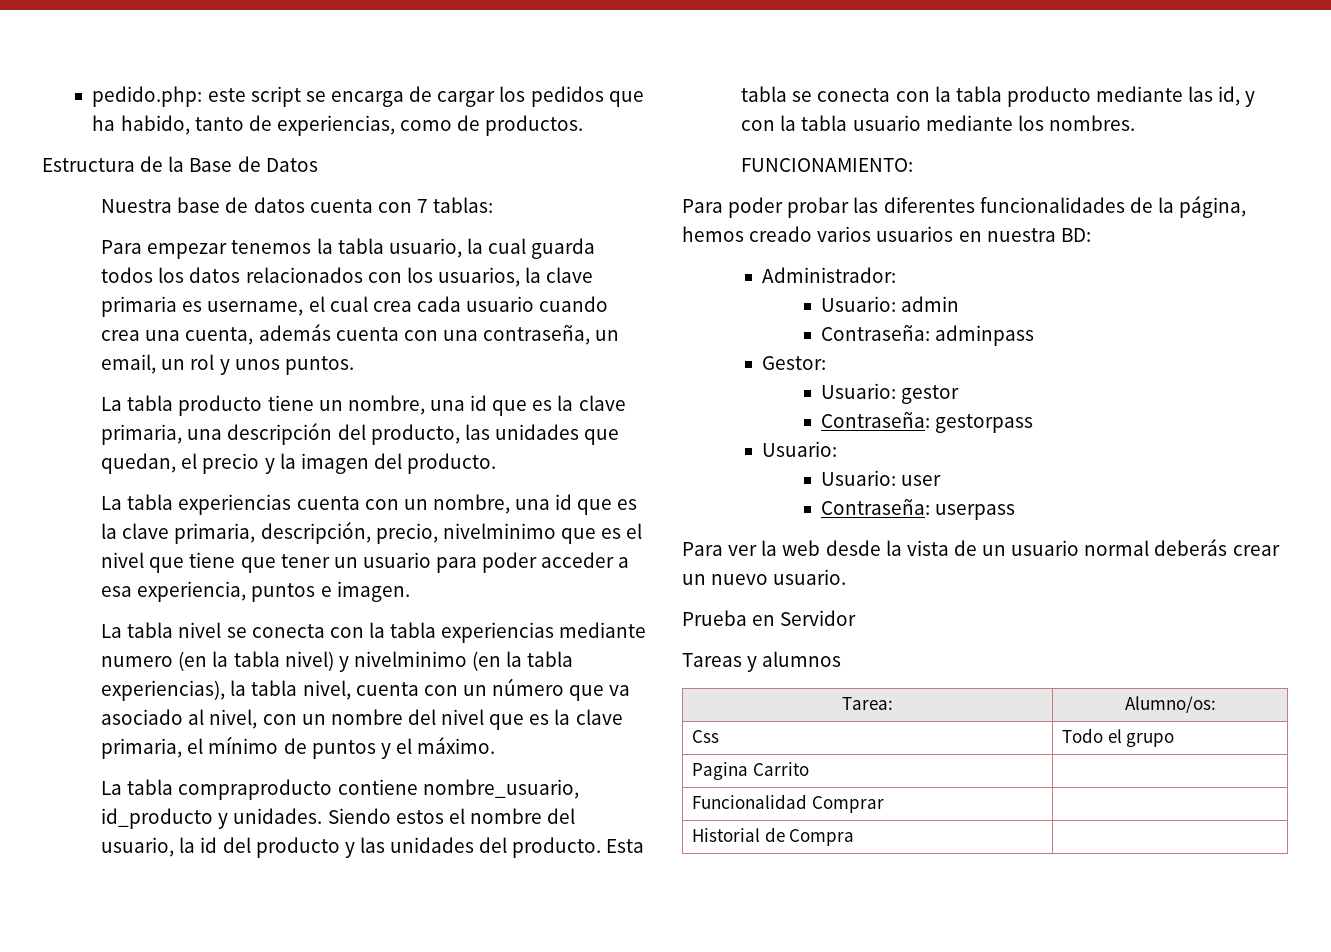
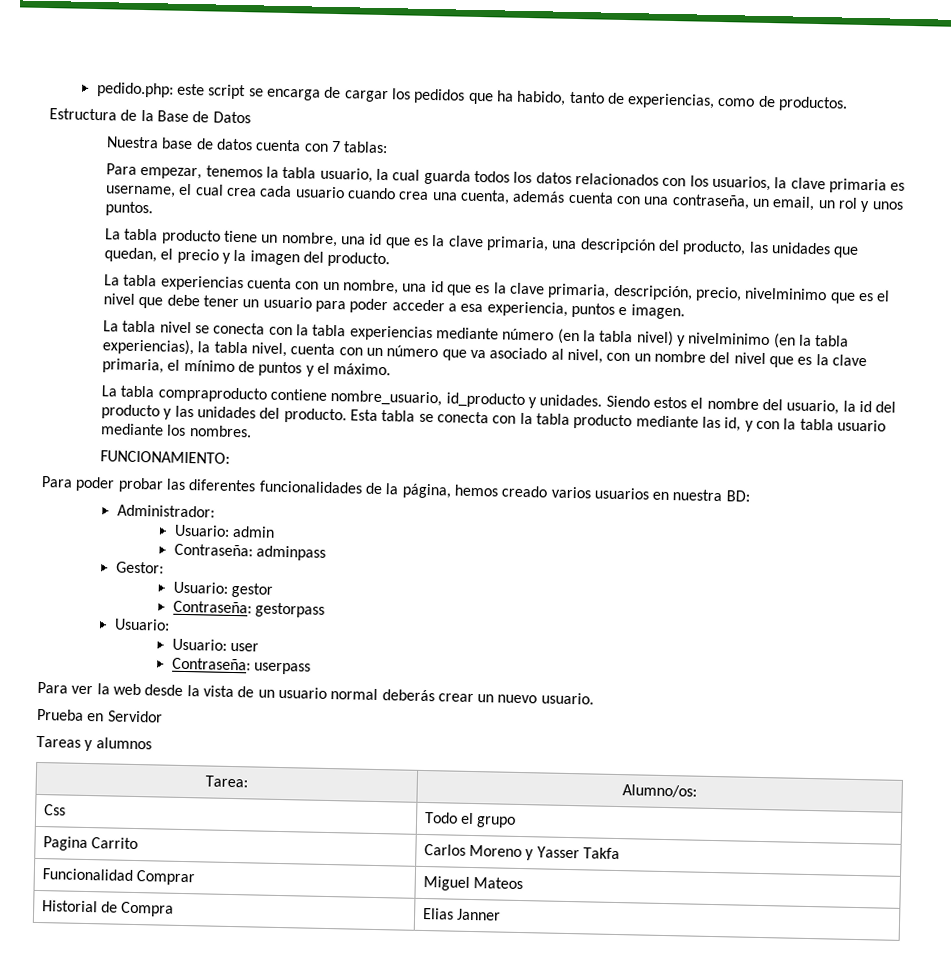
- Para empezar tenemos la tabla usuario, la cual guarda todos los datos relacionados con los usuarios, la clave primaria es username, el cual crea cada usuario cuando crea una cuenta, además cuenta con una contraseña, un email, un rol y unos puntos.
+ Para empezar, tenemos la tabla usuario, la cual guarda todos los datos relacionados con los usuarios, la clave primaria es username, el cual crea cada usuario cuando crea una cuenta, además cuenta con una contraseña, un email, un rol y unos puntos.
- La tabla experiencias cuenta con un nombre, una id que es la clave primaria, descripción, precio, nivelminimo que es el nivel que tiene que tener un usuario para poder acceder a esa experiencia, puntos e imagen.
+ La tabla experiencias cuenta con un nombre, una id que es la clave primaria, descripción, precio, nivelminimo que es el nivel que debe tener un usuario para poder acceder a esa experiencia, puntos e imagen.
- La tabla nivel se conecta con la tabla experiencias mediante numero (en la tabla nivel) y nivelminimo (en la tabla experiencias), la tabla nivel, cuenta con un número que va asociado al nivel, con un nombre del nivel que es la clave primaria, el mínimo de puntos y el máximo.
+ La tabla nivel se conecta con la tabla experiencias mediante número (en la tabla nivel) y nivelminimo (en la tabla experiencias), la tabla nivel, cuenta con un número que va asociado al nivel, con un nombre del nivel que es la clave primaria, el mínimo de puntos y el máximo.
- Pagina Carrito |
+ Pagina Carrito | Carlos Moreno y Yasser Takfa
- Funcionalidad Comprar |
+ Funcionalidad Comprar | Miguel Mateos
- Historial de Compra |
+ Historial de Compra | Elias Janner

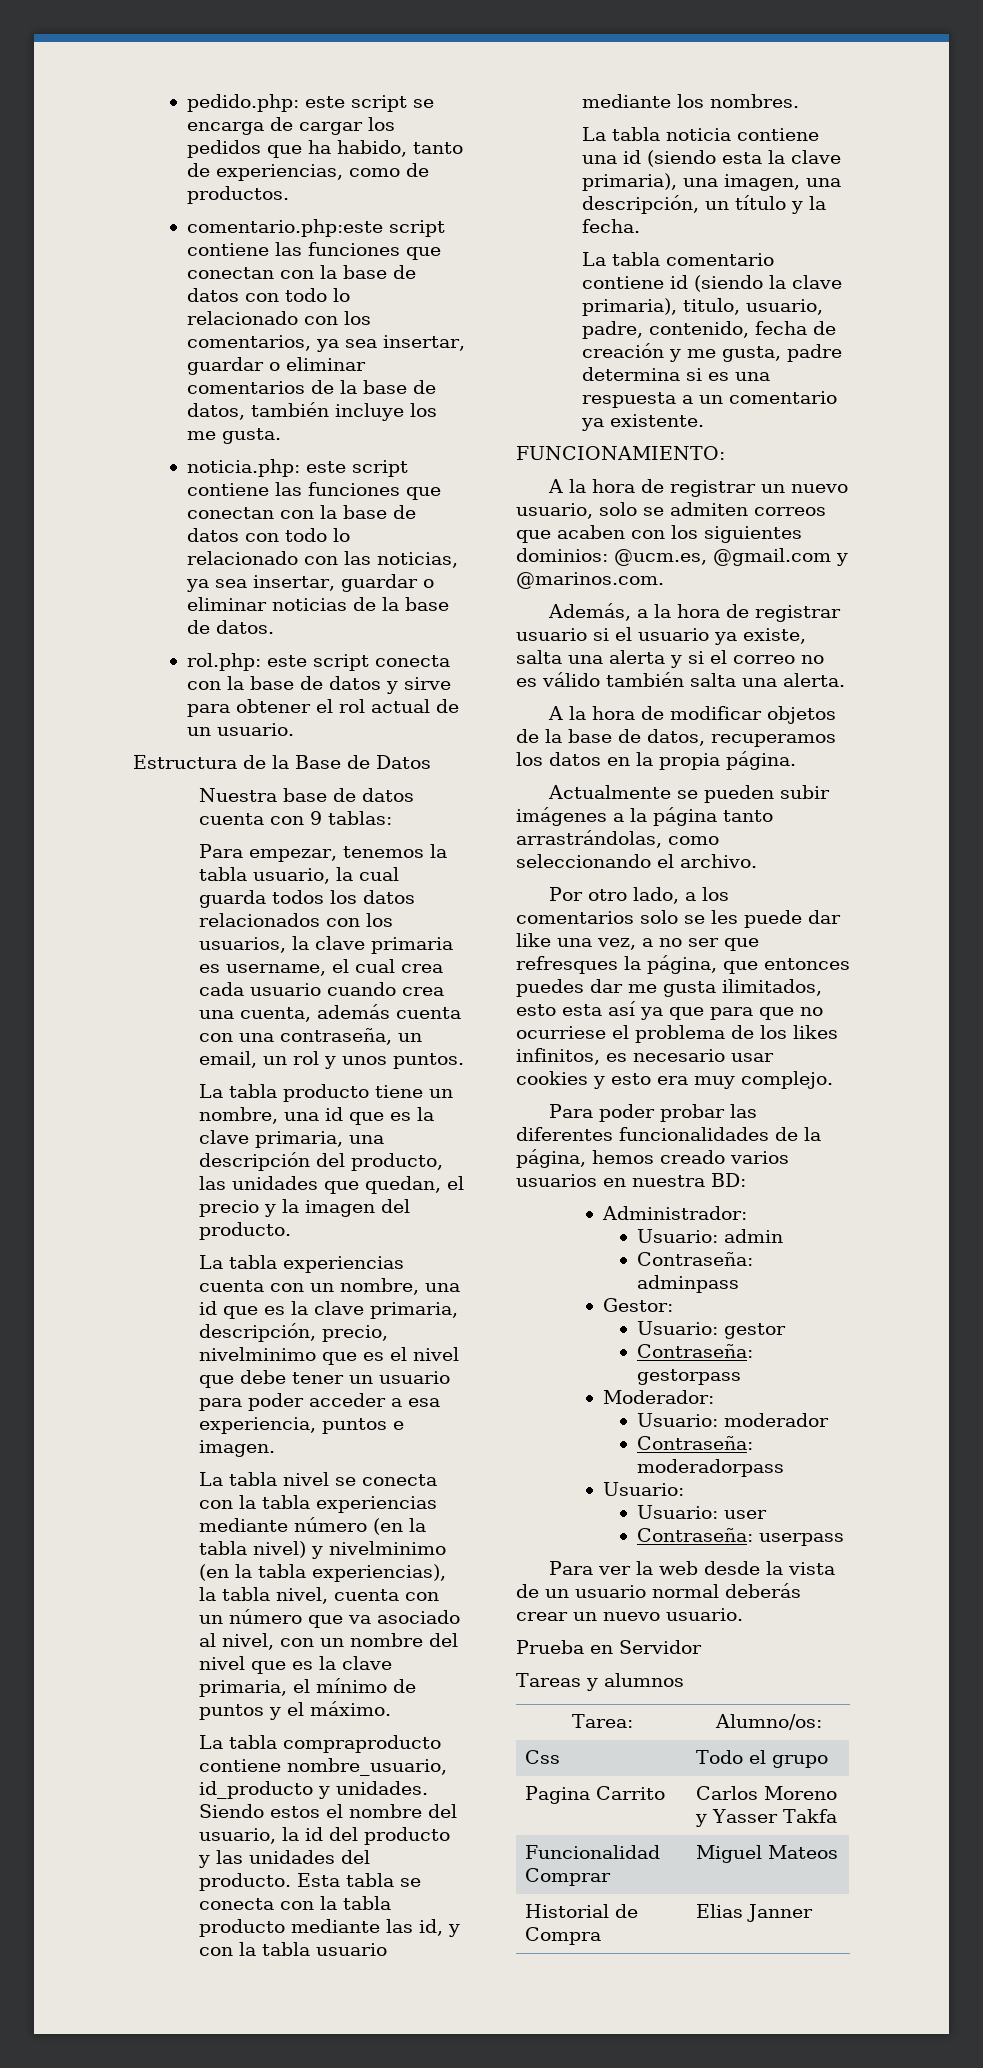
+ comentario.php:este script contiene las funciones que conectan con la base de datos con todo lo relacionado con los comentarios, ya sea insertar, guardar o eliminar comentarios de la base de datos, también incluye los me gusta.
+ noticia.php: este script contiene las funciones que conectan con la base de datos con todo lo relacionado con las noticias, ya sea insertar, guardar o eliminar noticias de la base de datos.
+ rol.php: este script conecta con la base de datos y sirve para obtener el rol actual de un usuario.
- Nuestra base de datos cuenta con 7 tablas:
+ Nuestra base de datos cuenta con 9 tablas:
+ La tabla noticia contiene una id (siendo esta la clave primaria), una imagen, una descripción, un título y la fecha.
+ La tabla comentario contiene id (siendo la clave primaria), titulo, usuario, padre, contenido, fecha de creación y me gusta, padre determina si es una respuesta a un comentario ya existente.
  FUNCIONAMIENTO:
+ A la hora de registrar un nuevo usuario, solo se admiten correos que acaben con los siguientes dominios: @ucm.es, @gmail.com y @marinos.com.
+ Además, a la hora de registrar usuario si el usuario ya existe, salta una alerta y si el correo no es válido también salta una alerta.
+ A la hora de modificar objetos de la base de datos, recuperamos los datos en la propia página.
+ Actualmente se pueden subir imágenes a la página tanto arrastrándolas, como seleccionando el archivo.
+ Por otro lado, a los comentarios solo se les puede dar like una vez, a no ser que refresques la página, que entonces puedes dar me gusta ilimitados, esto esta así ya que para que no ocurriese el problema de los likes infinitos, es necesario usar cookies y esto era muy complejo.
+ Moderador:
+ Usuario: moderador
+ Contraseña: moderadorpass

